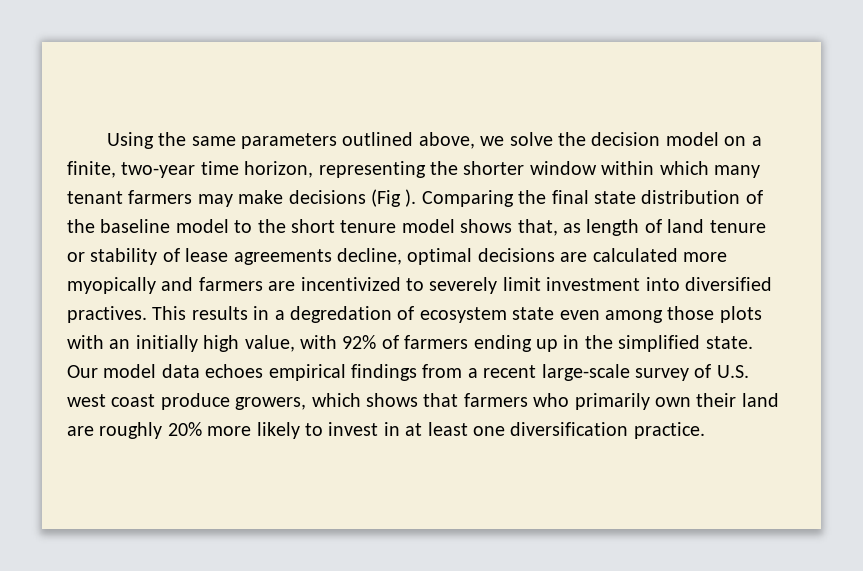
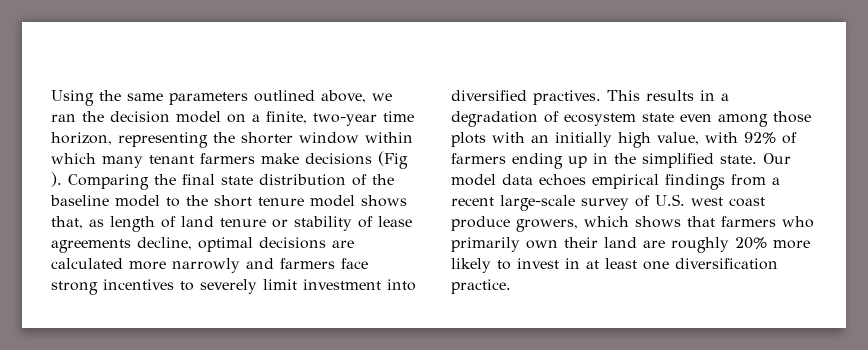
- Using the same parameters outlined above, we solve the decision model on a finite, two-year time horizon, representing the shorter window within which many tenant farmers may make decisions (Fig ).
+ Using the same parameters outlined above, we ran the decision model on a finite, two-year time horizon, representing the shorter window within which many tenant farmers make decisions (Fig ).
- Comparing the final state distribution of the baseline model to the short tenure model shows that, as length of land tenure or stability of lease agreements decline, optimal decisions are calculated more myopically and farmers are incentivized to severely limit investment into diversified practives.
+ Comparing the final state distribution of the baseline model to the short tenure model shows that, as length of land tenure or stability of lease agreements decline, optimal decisions are calculated more narrowly and farmers face strong incentives to severely limit investment into diversified practives.
- This results in a degredation of ecosystem state even among those plots with an initially high value, with 92% of farmers ending up in the simplified state.
+ This results in a degradation of ecosystem state even among those plots with an initially high value, with 92% of farmers ending up in the simplified state.

